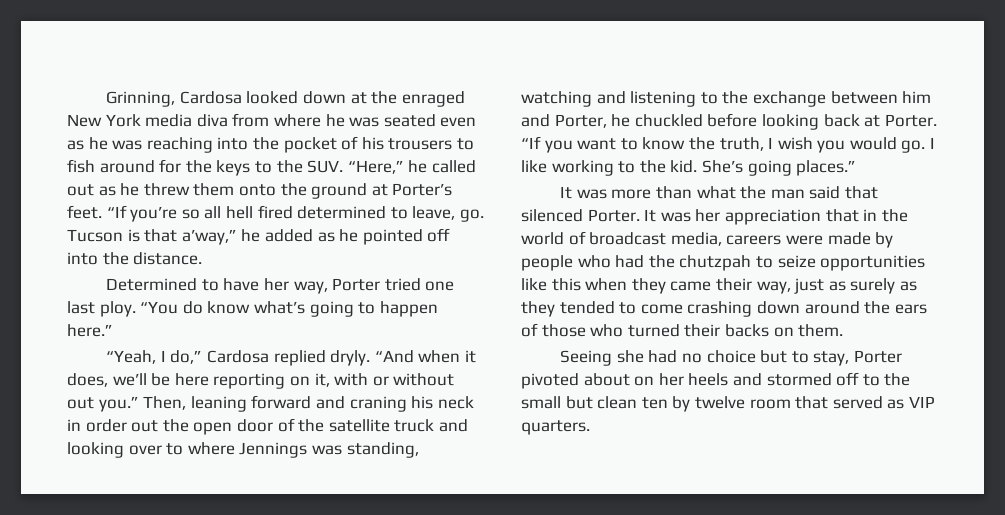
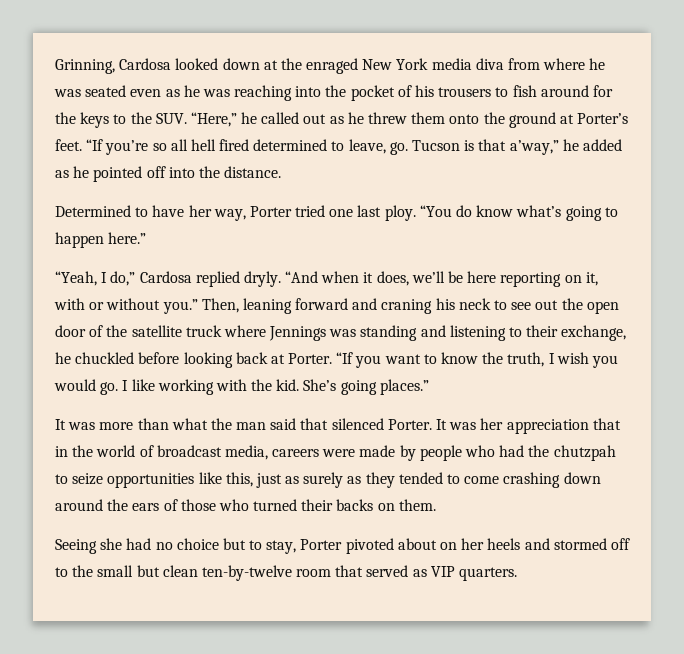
- “And when it does, we’ll be here reporting on it, with or without out you.”
+ “And when it does, we’ll be here reporting on it, with or without you.”
- Then, leaning forward and craning his neck in order out the open door of the satellite truck and looking over to where Jennings was standing, watching and listening to the exchange between him and Porter, he chuckled before looking back at Porter.
+ Then, leaning forward and craning his neck to see out the open door of the satellite truck where Jennings was standing and listening to their exchange, he chuckled before looking back at Porter.
- I like working to the kid.
+ I like working with the kid.
- It was her appreciation that in the world of broadcast media, careers were made by people who had the chutzpah to seize opportunities like this when they came their way, just as surely as they tended to come crashing down around the ears of those who turned their backs on them.
+ It was her appreciation that in the world of broadcast media, careers were made by people who had the chutzpah to seize opportunities like this, just as surely as they tended to come crashing down around the ears of those who turned their backs on them.
- Seeing she had no choice but to stay, Porter pivoted about on her heels and stormed off to the small but clean ten by twelve room that served as VIP quarters.
+ Seeing she had no choice but to stay, Porter pivoted about on her heels and stormed off to the small but clean ten-by-twelve room that served as VIP quarters.

